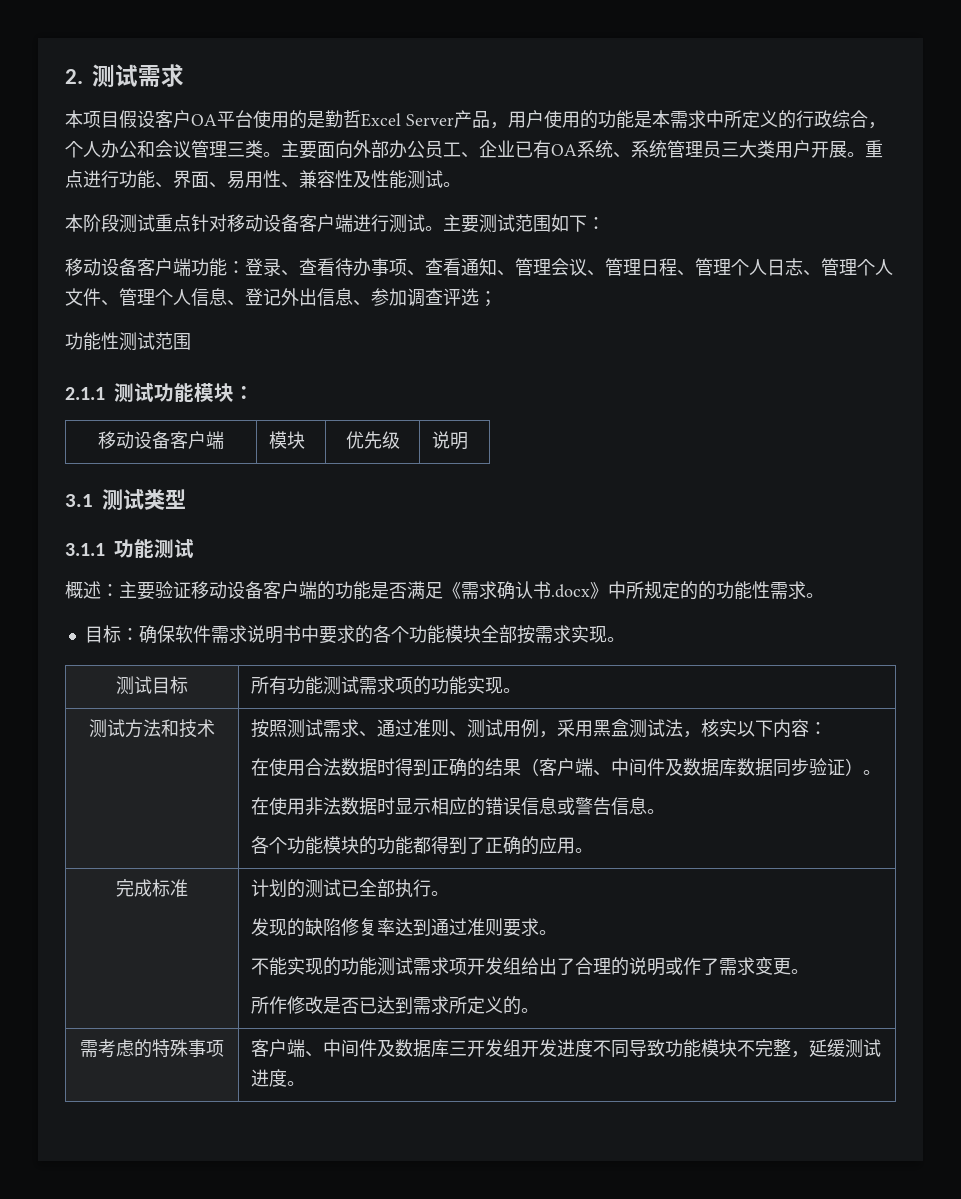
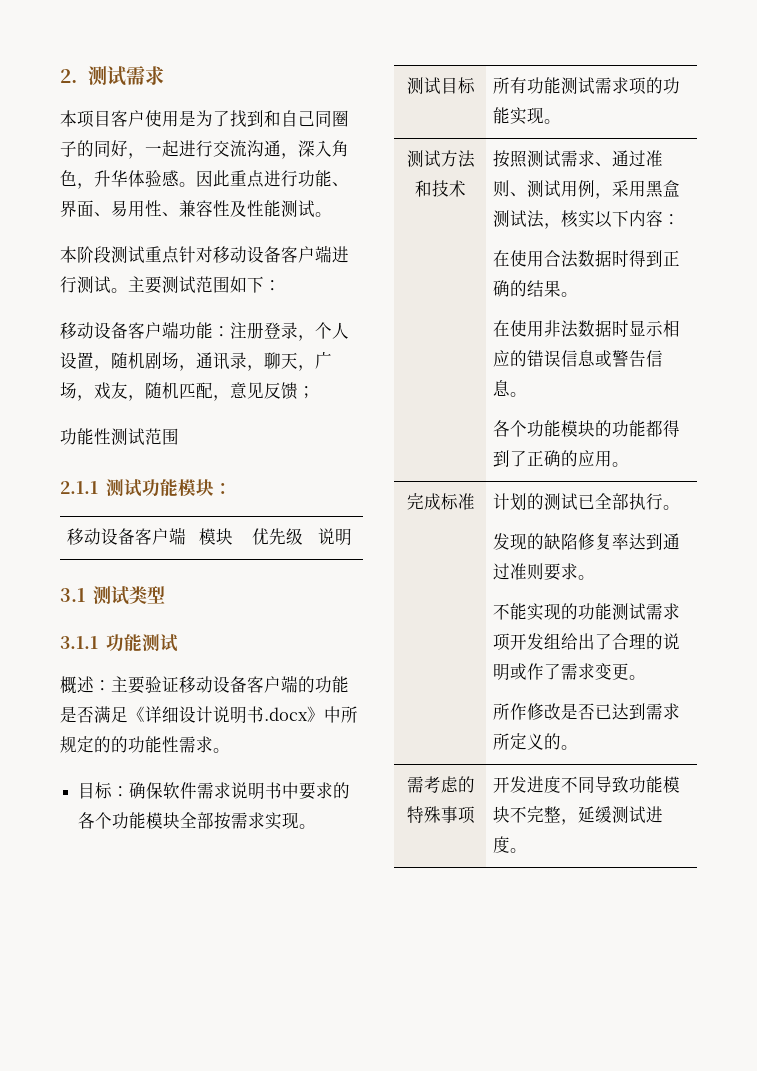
- 本项目假设客户OA平台使用的是勤哲Excel Server产品，用户使用的功能是本需求中所定义的行政综合，个人办公和会议管理三类。主要面向外部办公员工、企业已有OA系统、系统管理员三大类用户开展。重点进行功能、界面、易用性、兼容性及性能测试。
+ 本项目客户使用是为了找到和自己同圈子的同好，一起进行交流沟通，深入角色，升华体验感。因此重点进行功能、界面、易用性、兼容性及性能测试。
- 移动设备客户端功能：登录、查看待办事项、查看通知、管理会议、管理日程、管理个人日志、管理个人文件、管理个人信息、登记外出信息、参加调查评选；
+ 移动设备客户端功能：注册登录，个人设置，随机剧场，通讯录，聊天，广场，戏友，随机匹配，意见反馈；
- 概述：主要验证移动设备客户端的功能是否满足《需求确认书.docx》中所规定的的功能性需求。
+ 概述：主要验证移动设备客户端的功能是否满足《详细设计说明书.docx》中所规定的的功能性需求。
- 在使用合法数据时得到正确的结果（客户端、中间件及数据库数据同步验证）。
+ 在使用合法数据时得到正确的结果。
- 需考虑的特殊事项 | 客户端、中间件及数据库三开发组开发进度不同导致功能模块不完整，延缓测试进度。
+ 需考虑的特殊事项 | 开发进度不同导致功能模块不完整，延缓测试进度。

